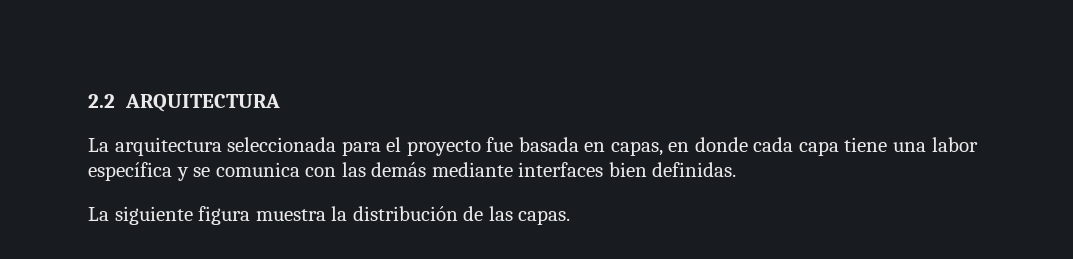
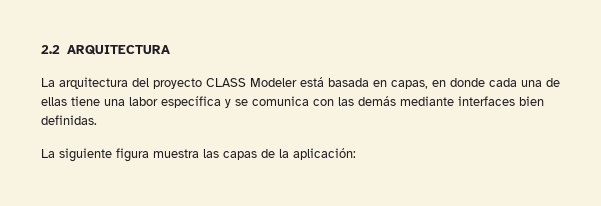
- La arquitectura seleccionada para el proyecto fue basada en capas, en donde cada capa tiene una labor específica y se comunica con las demás mediante interfaces bien definidas.
+ La arquitectura del proyecto CLASS Modeler está basada en capas, en donde cada una de ellas tiene una labor específica y se comunica con las demás mediante interfaces bien definidas.
- La siguiente figura muestra la distribución de las capas.
+ La siguiente figura muestra las capas de la aplicación:

